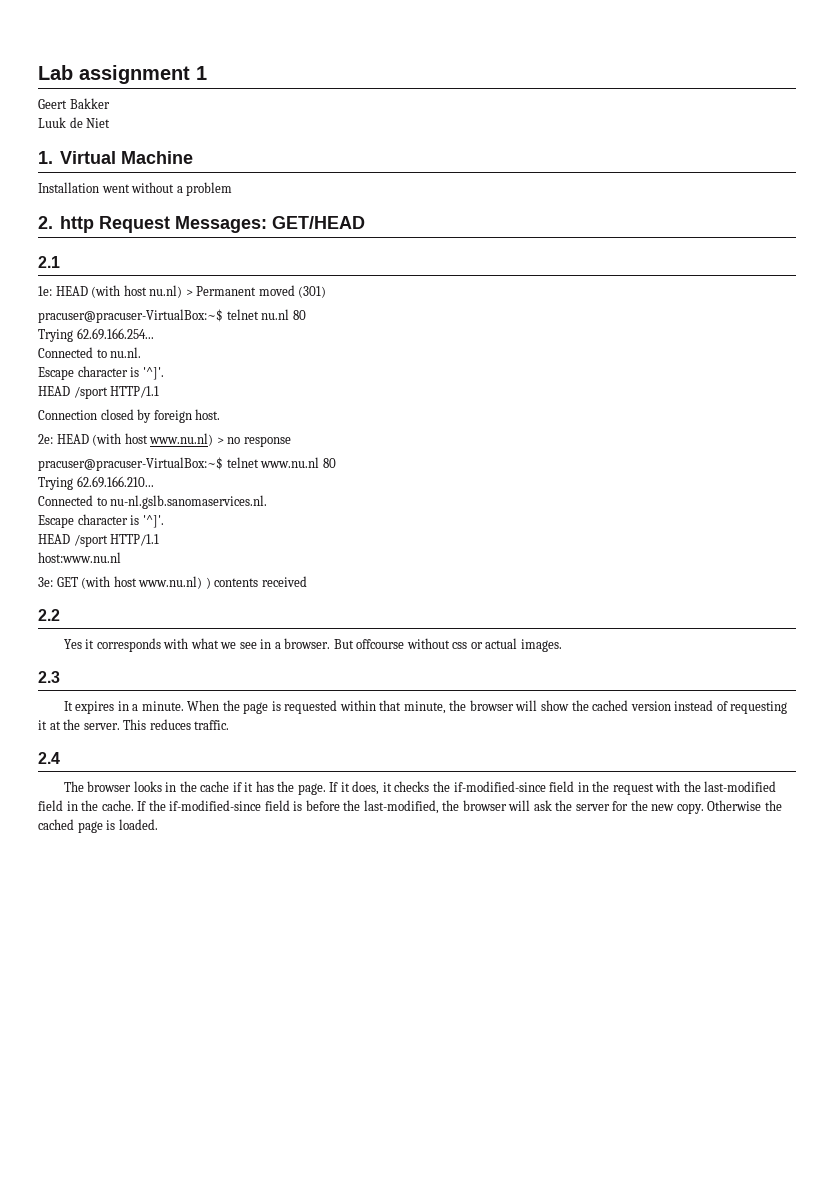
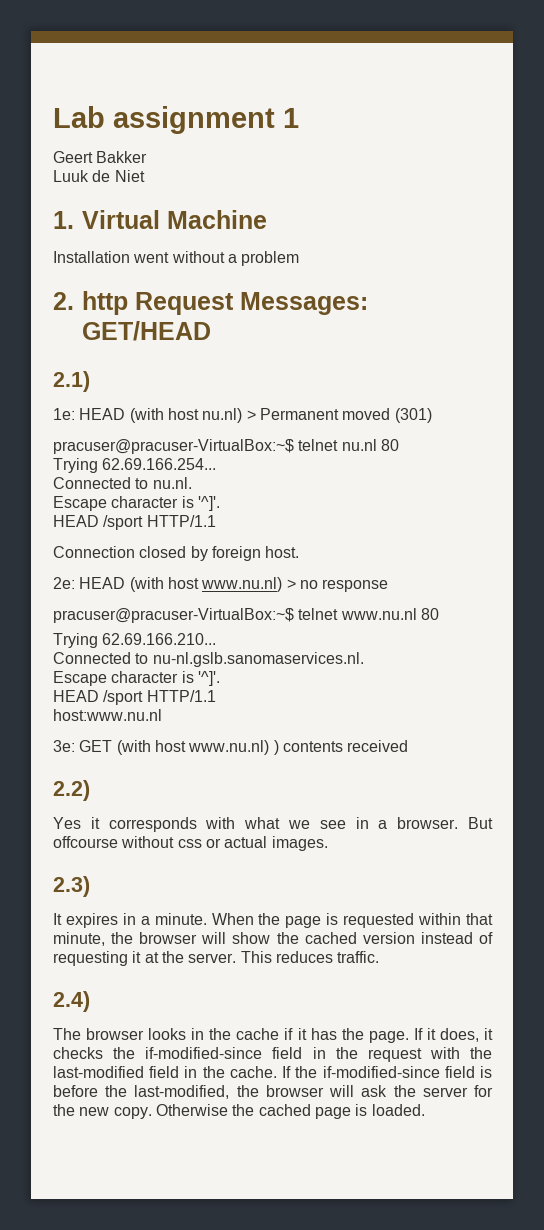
- 2.1
+ 2.1)
- 2.2
+ 2.2)
- 2.3
+ 2.3)
- 2.4
+ 2.4)

